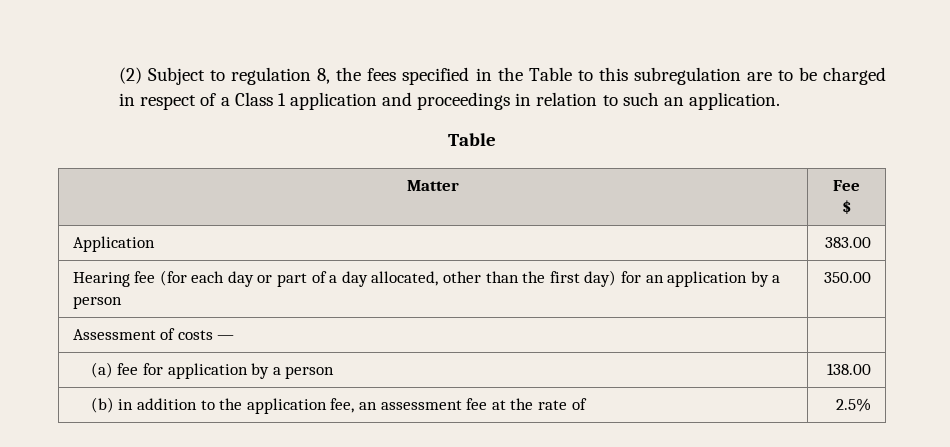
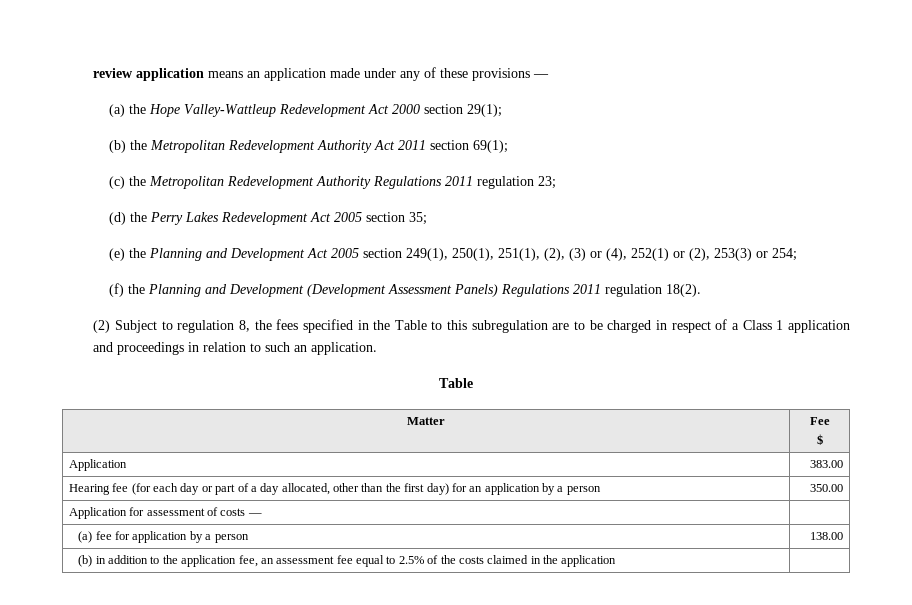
+ review application means an application made under any of these provisions —
+ (a) the Hope Valley-Wattleup Redevelopment Act 2000 section 29(1);
+ (b) the Metropolitan Redevelopment Authority Act 2011 section 69(1);
+ (c) the Metropolitan Redevelopment Authority Regulations 2011 regulation 23;
+ (d) the Perry Lakes Redevelopment Act 2005 section 35;
+ (e) the Planning and Development Act 2005 section 249(1), 250(1), 251(1), (2), (3) or (4), 252(1) or (2), 253(3) or 254;
+ (f) the Planning and Development (Development Assessment Panels) Regulations 2011 regulation 18(2).
- Assessment of costs — |
+ Application for assessment of costs — |
- (b) in addition to the application fee, an assessment fee at the rate of | 2.5%
+ (b) in addition to the application fee, an assessment fee equal to 2.5% of the costs claimed in the application |

